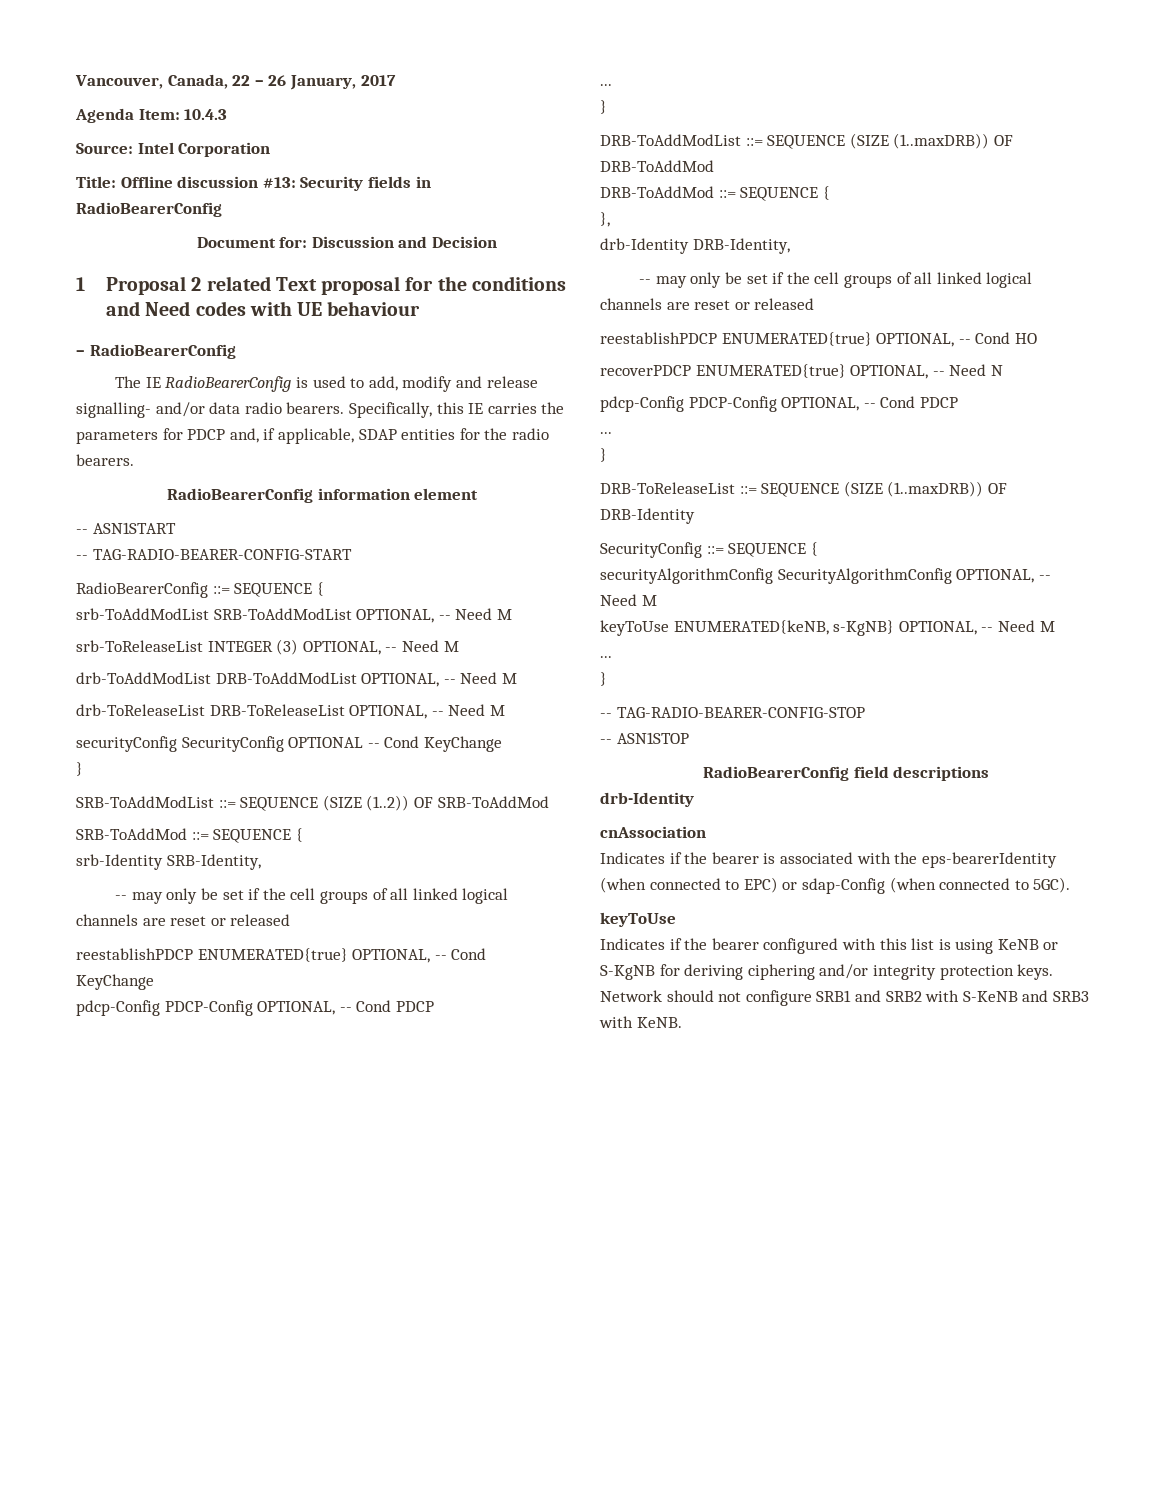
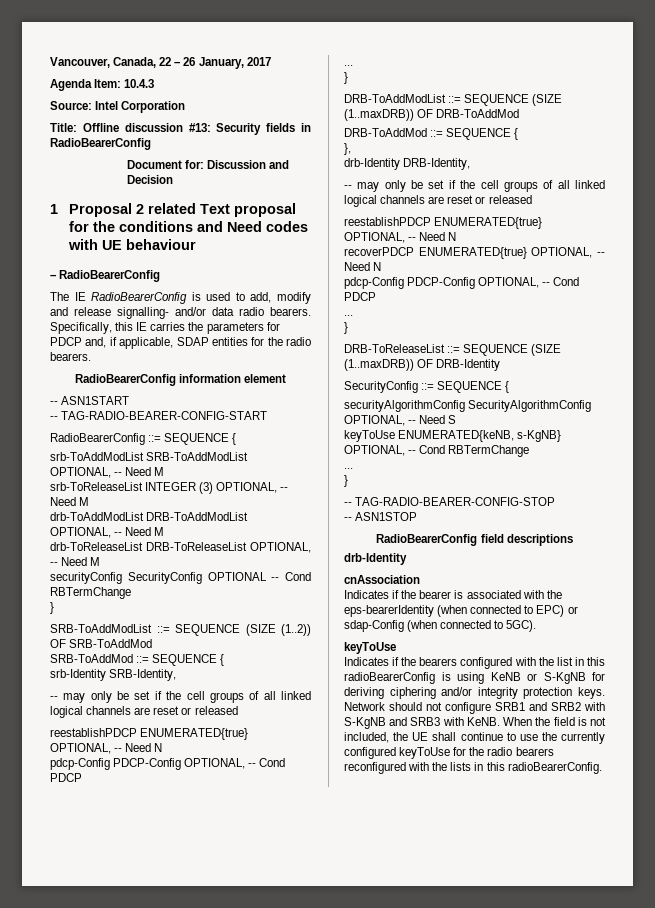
- securityConfig SecurityConfig OPTIONAL -- Cond KeyChange
+ securityConfig SecurityConfig OPTIONAL -- Cond RBTermChange
  srb-Identity SRB-Identity,
  -- may only be set if the cell groups of all linked logical channels are reset or released
- reestablishPDCP ENUMERATED{true} OPTIONAL, -- Cond KeyChange
+ reestablishPDCP ENUMERATED{true} OPTIONAL, -- Need N
  drb-Identity DRB-Identity,
  -- may only be set if the cell groups of all linked logical channels are reset or released
- reestablishPDCP ENUMERATED{true} OPTIONAL, -- Cond HO
+ reestablishPDCP ENUMERATED{true} OPTIONAL, -- Need N
- securityAlgorithmConfig SecurityAlgorithmConfig OPTIONAL, -- Need M
+ securityAlgorithmConfig SecurityAlgorithmConfig OPTIONAL, -- Need S
- keyToUse ENUMERATED{keNB, s-KgNB} OPTIONAL, -- Need M
+ keyToUse ENUMERATED{keNB, s-KgNB} OPTIONAL, -- Cond RBTermChange
- Indicates if the bearer configured with this list is using KeNB or S-KgNB for deriving ciphering and/or integrity protection keys.
+ Indicates if the bearers configured with the list in this radioBearerConfig is using KeNB or S-KgNB for deriving ciphering and/or integrity protection keys.
- Network should not configure SRB1 and SRB2 with S-KeNB and SRB3 with KeNB.
+ Network should not configure SRB1 and SRB2 with S-KgNB and SRB3 with KeNB.
+ When the field is not included, the UE shall continue to use the currently configured keyToUse for the radio bearers reconfigured with the lists in this radioBearerConfig.

